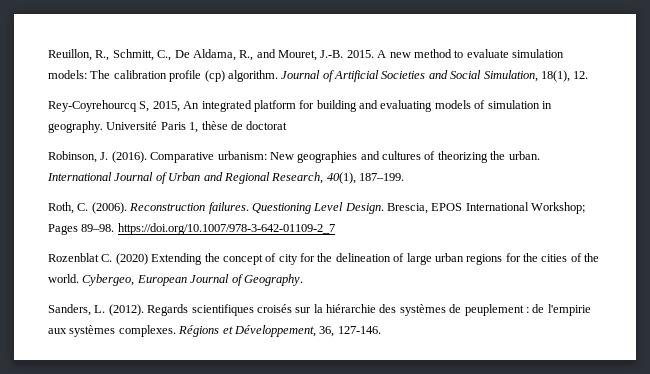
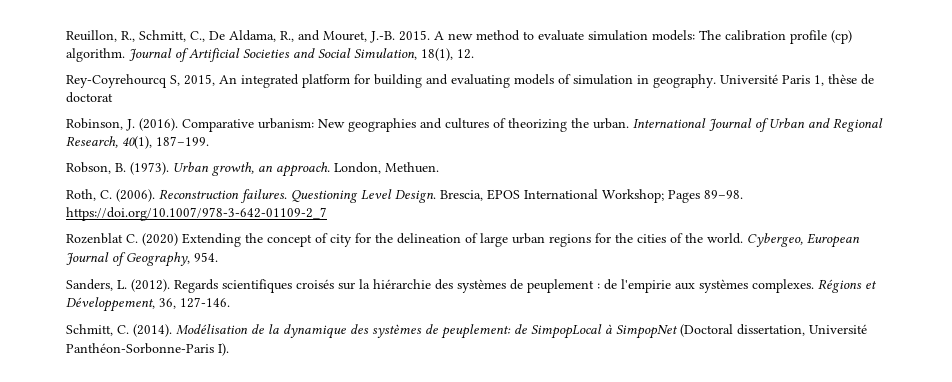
+ Robson, B. (1973). Urban growth, an approach. London, Methuen.
- Cybergeo, European Journal of Geography.
+ Cybergeo, European Journal of Geography, 954.
+ Schmitt, C. (2014). Modélisation de la dynamique des systèmes de peuplement: de SimpopLocal à SimpopNet (Doctoral dissertation, Université Panthéon-Sorbonne-Paris I).

